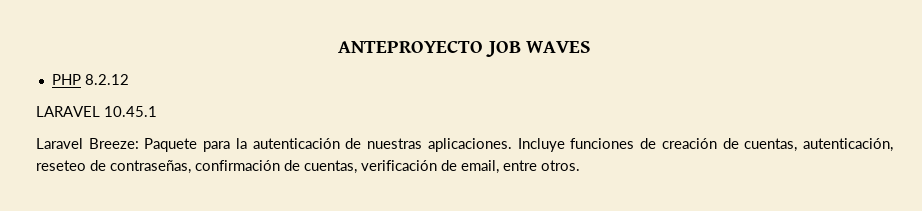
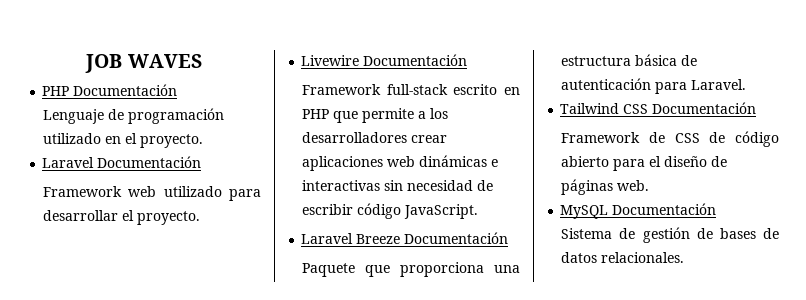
- ANTEPROYECTO JOB WAVES
+ JOB WAVES
- PHP 8.2.12
- LARAVEL 10.45.1
- Laravel Breeze: Paquete para la autenticación de nuestras aplicaciones. Incluye funciones de creación de cuentas, autenticación, reseteo de contraseñas, confirmación de cuentas, verificación de email, entre otros.
+ PHP Documentación
+ Lenguaje de programación utilizado en el proyecto.
+ Laravel Documentación
+ Framework web utilizado para desarrollar el proyecto.
+ Livewire Documentación
+ Framework full-stack escrito en PHP que permite a los desarrolladores crear aplicaciones web dinámicas e interactivas sin necesidad de escribir código JavaScript.
+ Laravel Breeze Documentación
+ Paquete que proporciona una estructura básica de autenticación para Laravel.
+ Tailwind CSS Documentación
+ Framework de CSS de código abierto para el diseño de páginas web.
+ MySQL Documentación
+ Sistema de gestión de bases de datos relacionales.

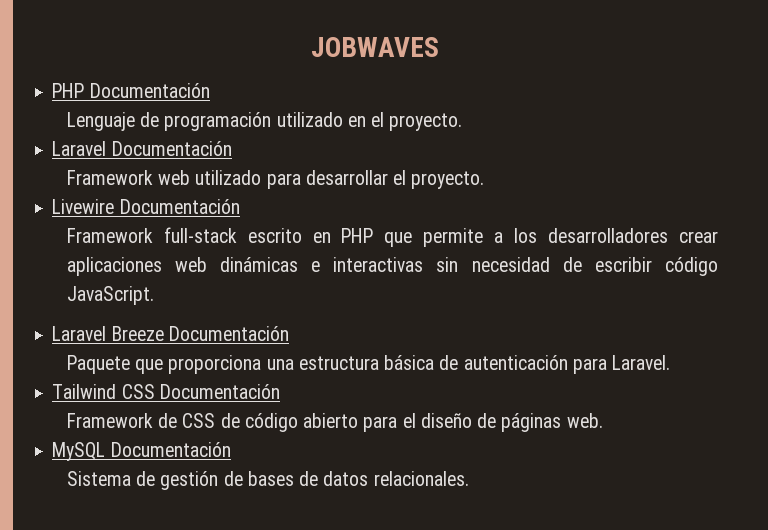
- JOB WAVES
+ JOBWAVES

